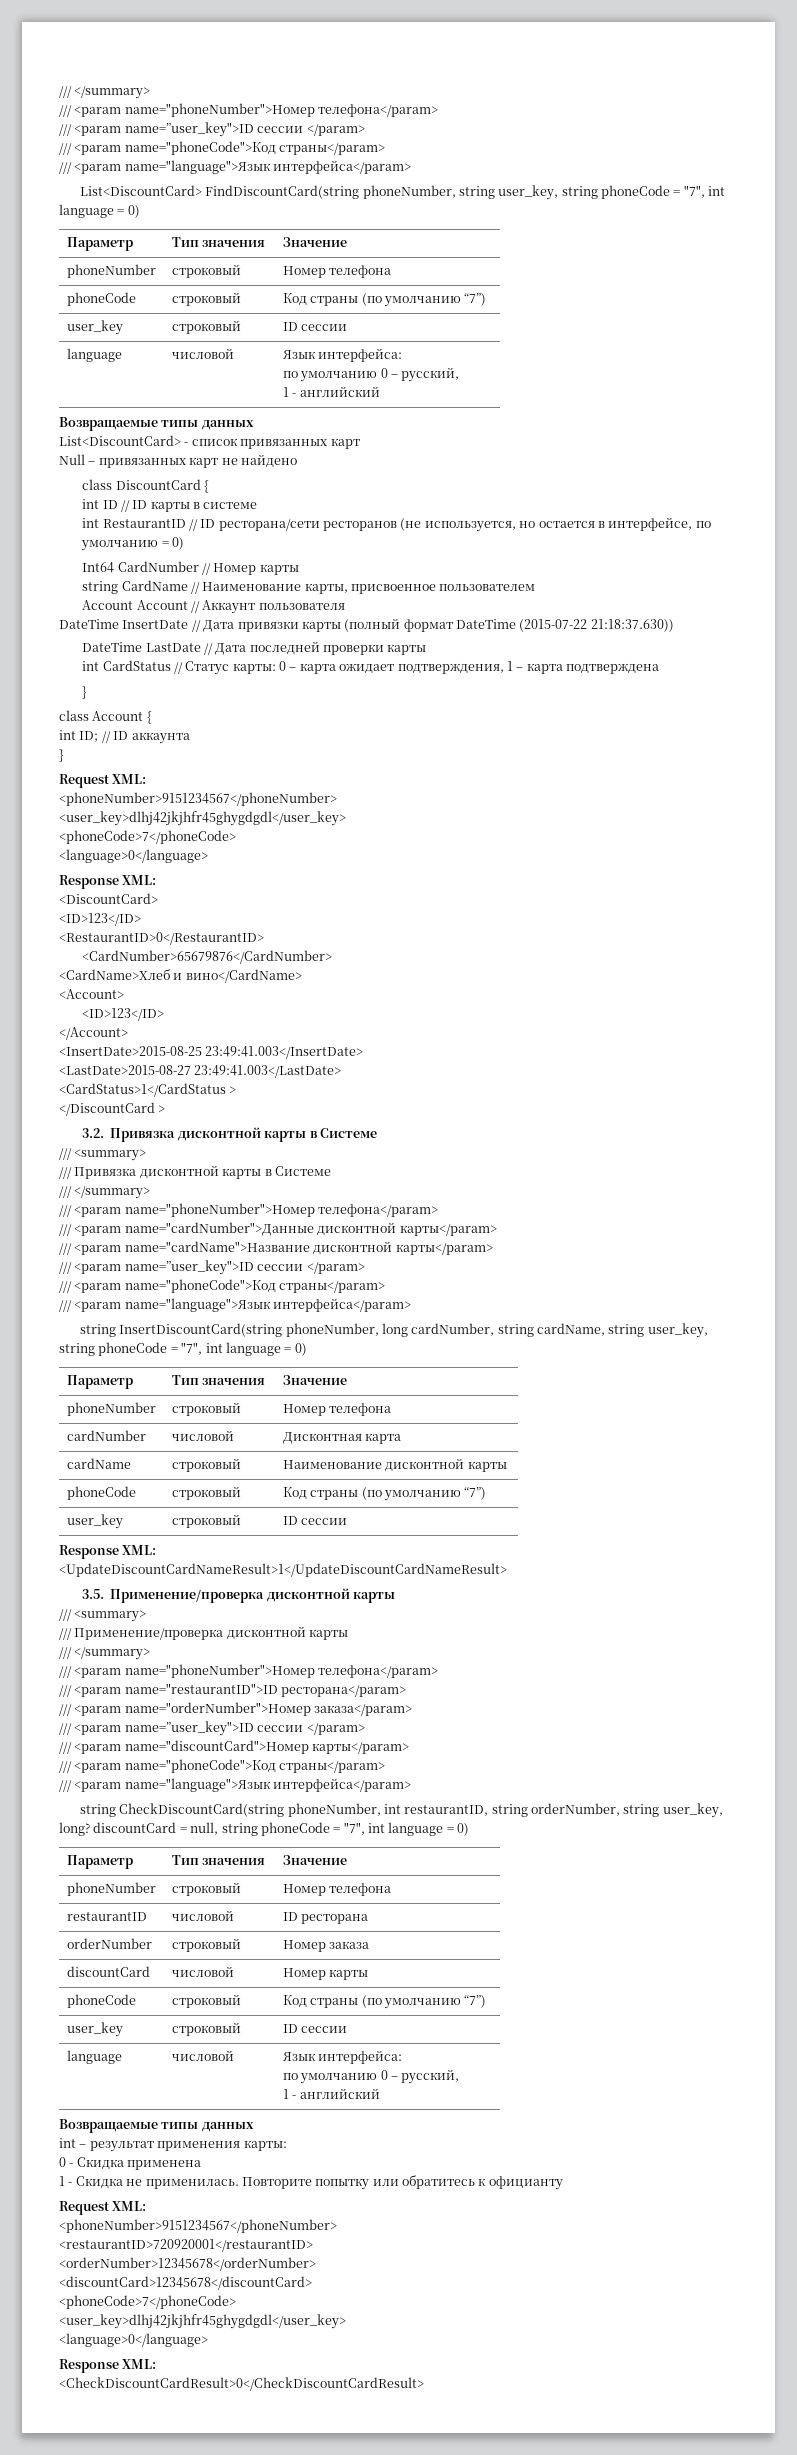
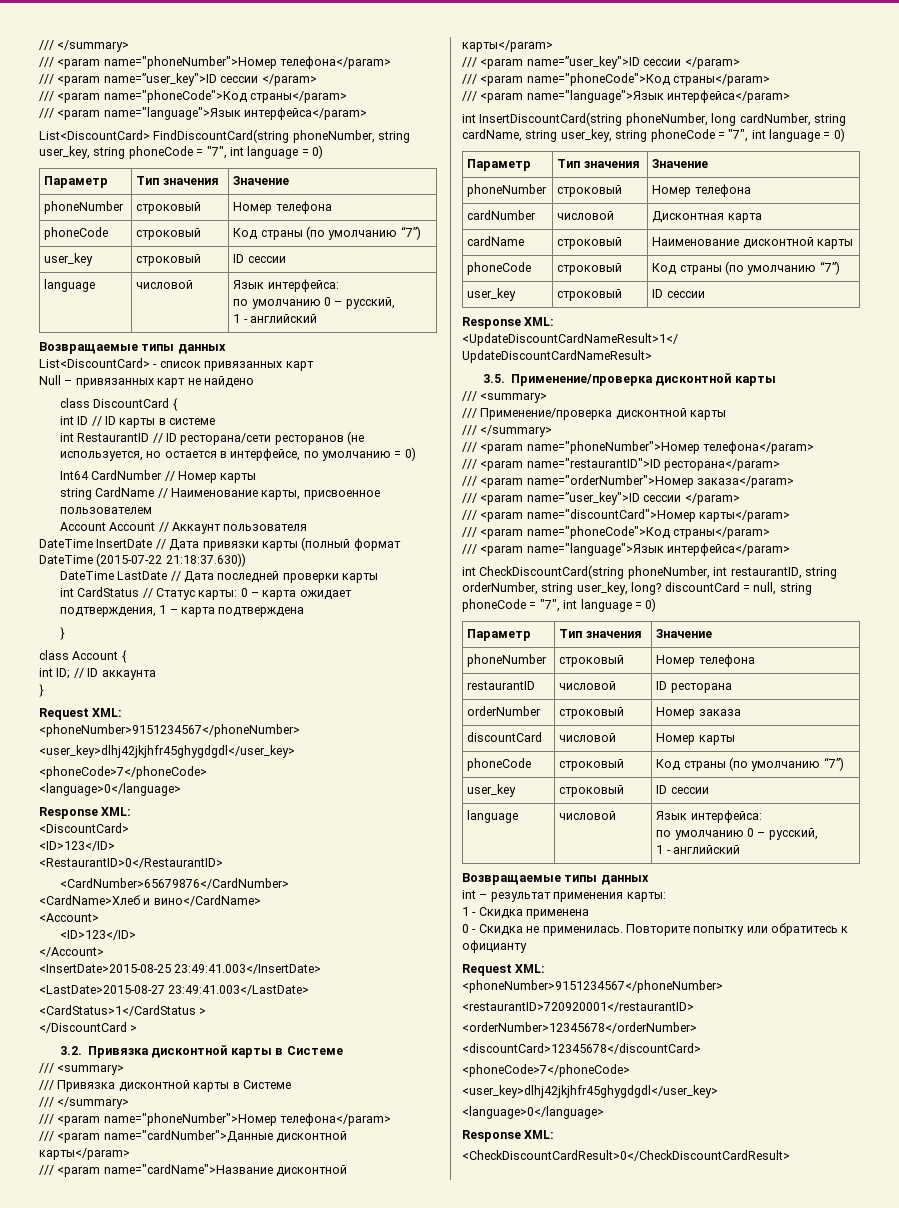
- string InsertDiscountCard(string phoneNumber, long cardNumber, string cardName, string user_key, string phoneCode = "7", int language = 0)
+ int InsertDiscountCard(string phoneNumber, long cardNumber, string cardName, string user_key, string phoneCode = "7", int language = 0)
- string CheckDiscountCard(string phoneNumber, int restaurantID, string orderNumber, string user_key, long? discountCard = null, string phoneCode = "7", int language = 0)
+ int CheckDiscountCard(string phoneNumber, int restaurantID, string orderNumber, string user_key, long? discountCard = null, string phoneCode = "7", int language = 0)
- 0 - Скидка применена
+ 1 - Скидка применена
- 1 - Скидка не применилась.
+ 0 - Скидка не применилась.

